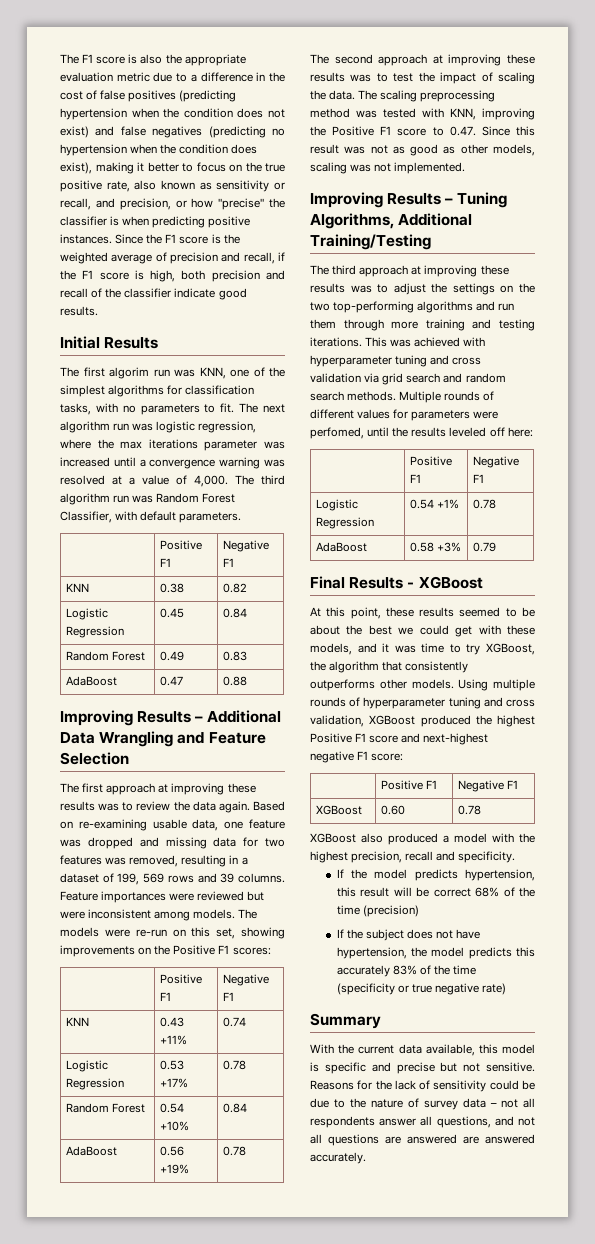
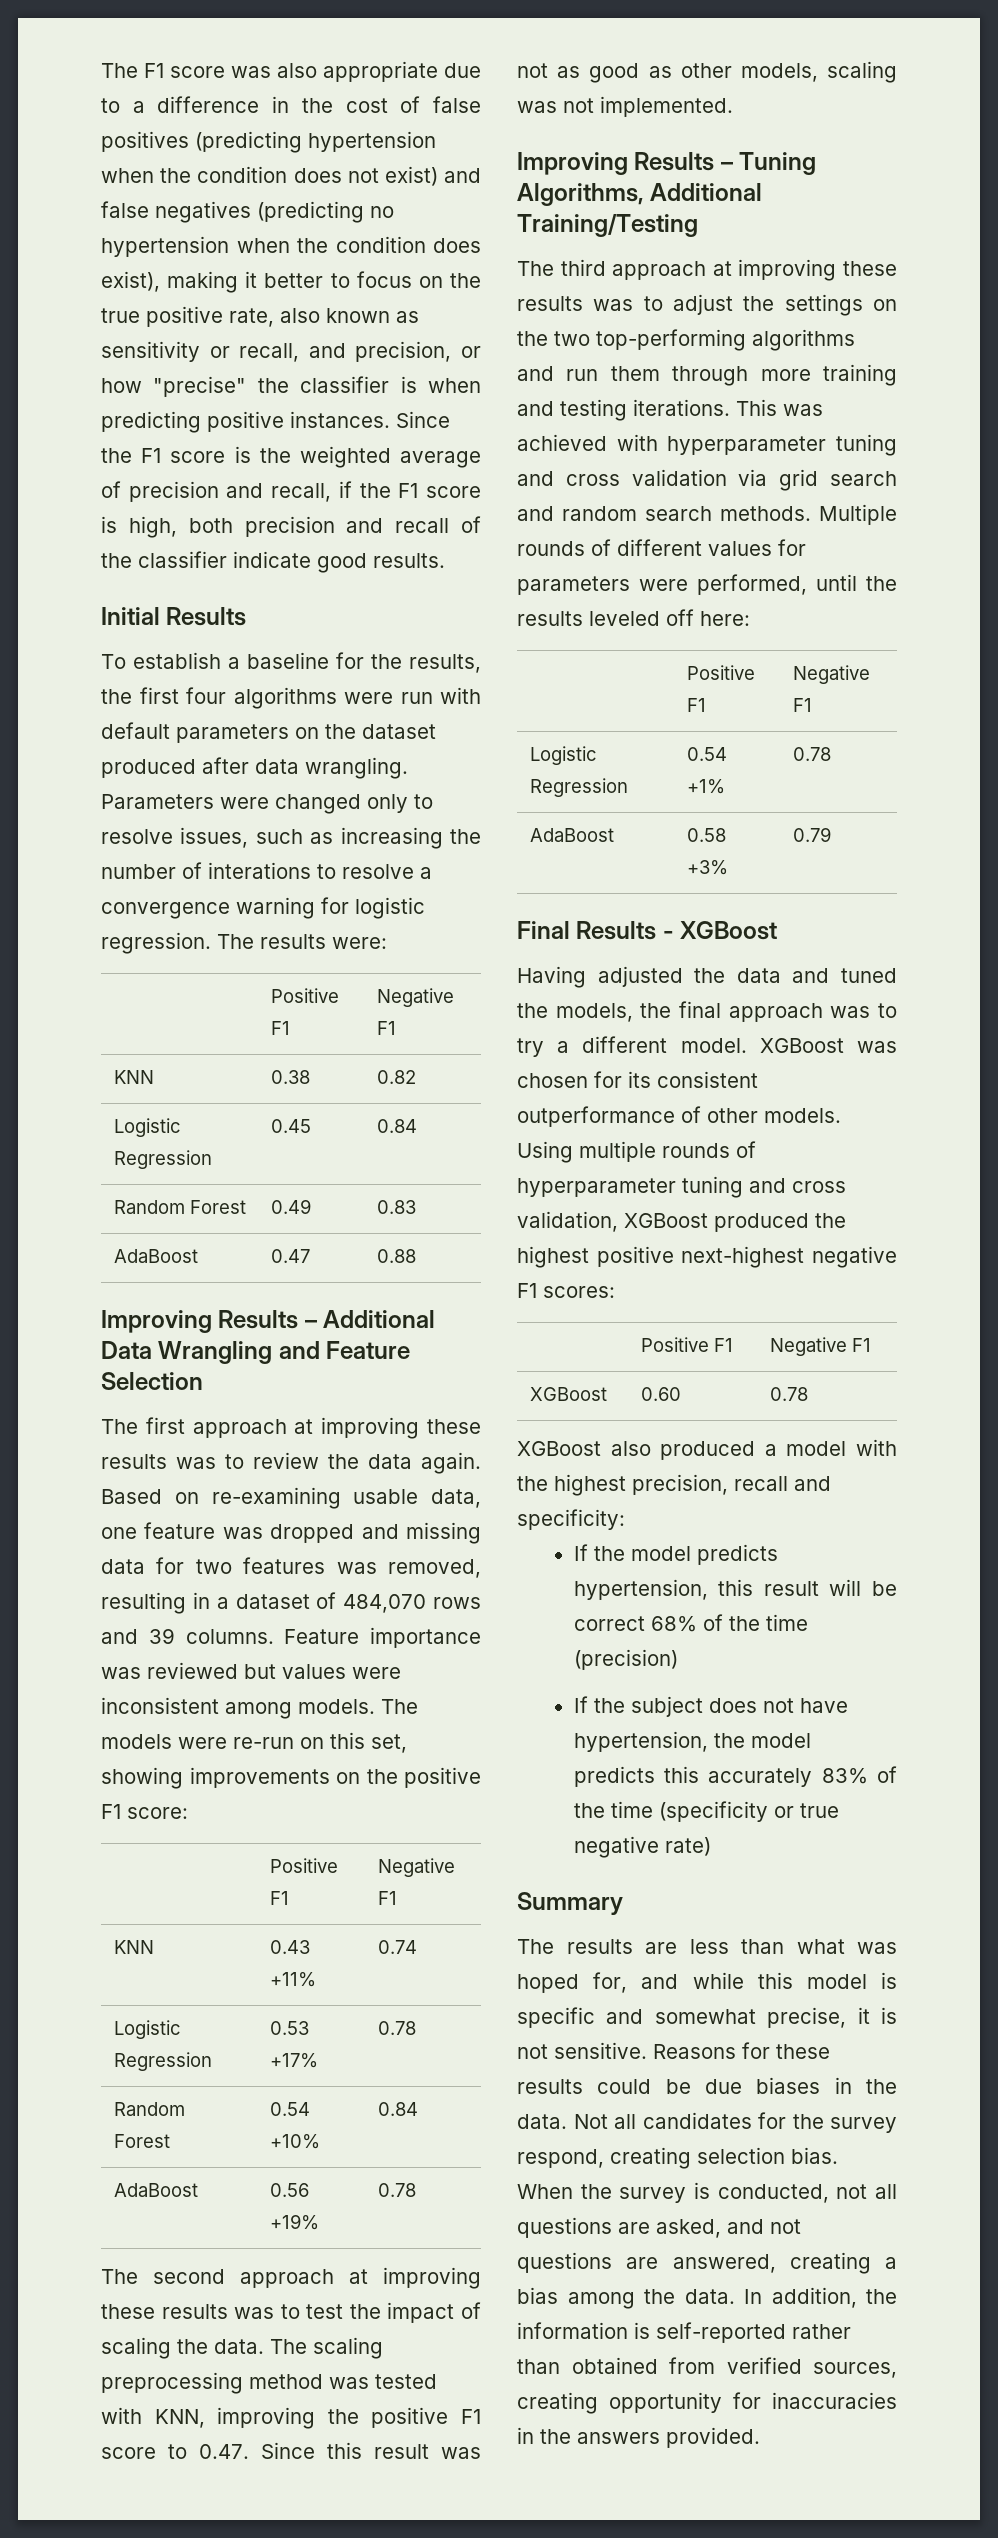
- The F1 score is also the appropriate evaluation metric due to a difference in the cost of false positives (predicting hypertension when the condition does not exist) and false negatives (predicting no hypertension when the condition does exist), making it better to focus on the true positive rate, also known as sensitivity or recall, and precision, or how "precise" the classifier is when predicting positive instances.
+ The F1 score was also appropriate due to a difference in the cost of false positives (predicting hypertension when the condition does not exist) and false negatives (predicting no hypertension when the condition does exist), making it better to focus on the true positive rate, also known as sensitivity or recall, and precision, or how "precise" the classifier is when predicting positive instances.
- The first algorim run was KNN, one of the simplest algorithms for classification tasks, with no parameters to fit. The next algorithm run was logistic regression, where the max iterations parameter was increased until a convergence warning was resolved at a value of 4,000. The third algorithm run was Random Forest Classifier, with default parameters.
+ To establish a baseline for the results, the first four algorithms were run with default parameters on the dataset produced after data wrangling. Parameters were changed only to resolve issues, such as increasing the number of interations to resolve a convergence warning for logistic regression. The results were:
- Based on re-examining usable data, one feature was dropped and missing data for two features was removed, resulting in a dataset of 199, 569 rows and 39 columns.
+ Based on re-examining usable data, one feature was dropped and missing data for two features was removed, resulting in a dataset of 484,070 rows and 39 columns.
- Feature importances were reviewed but were inconsistent among models.
+ Feature importance was reviewed but values were inconsistent among models.
- The models were re-run on this set, showing improvements on the Positive F1 scores:
+ The models were re-run on this set, showing improvements on the positive F1 score:
- The scaling preprocessing method was tested with KNN, improving the Positive F1 score to 0.47. Since this result was not as good as other models, scaling was not implemented.
+ The scaling preprocessing method was tested with KNN, improving the positive F1 score to 0.47. Since this result was not as good as other models, scaling was not implemented.
- Multiple rounds of different values for parameters were perfomed, until the results leveled off here:
+ Multiple rounds of different values for parameters were performed, until the results leveled off here:
- At this point, these results seemed to be about the best we could get with these models, and it was time to try XGBoost, the algorithm that consistently outperforms other models.
+ Having adjusted the data and tuned the models, the final approach was to try a different model. XGBoost was chosen for its consistent outperformance of other models.
- Using multiple rounds of hyperparameter tuning and cross validation, XGBoost produced the highest Positive F1 score and next-highest negative F1 score:
+ Using multiple rounds of hyperparameter tuning and cross validation, XGBoost produced the highest positive next-highest negative F1 scores:
- XGBoost also produced a model with the highest precision, recall and specificity.
+ XGBoost also produced a model with the highest precision, recall and specificity:
- With the current data available, this model is specific and precise but not sensitive. Reasons for the lack of sensitivity could be due to the nature of survey data – not all respondents answer all questions, and not all questions are answered are answered accurately.
+ The results are less than what was hoped for, and while this model is specific and somewhat precise, it is not sensitive. Reasons for these results could be due biases in the data. Not all candidates for the survey respond, creating selection bias. When the survey is conducted, not all questions are asked, and not questions are answered, creating a bias among the data. In addition, the information is self-reported rather than obtained from verified sources, creating opportunity for inaccuracies in the answers provided.

